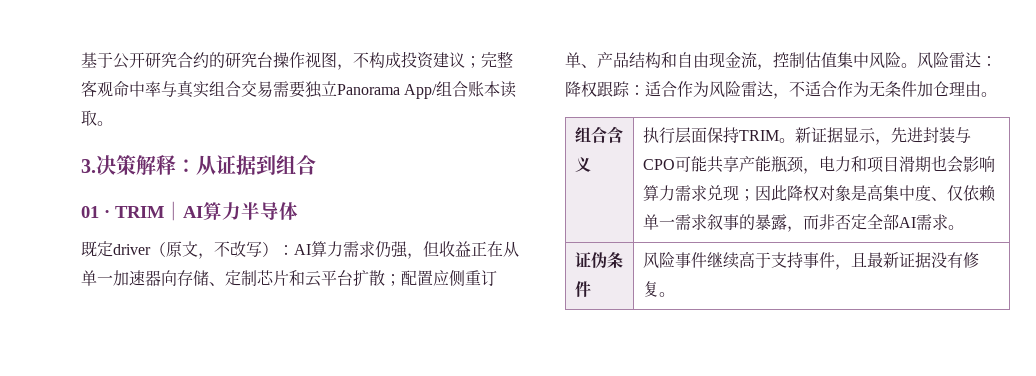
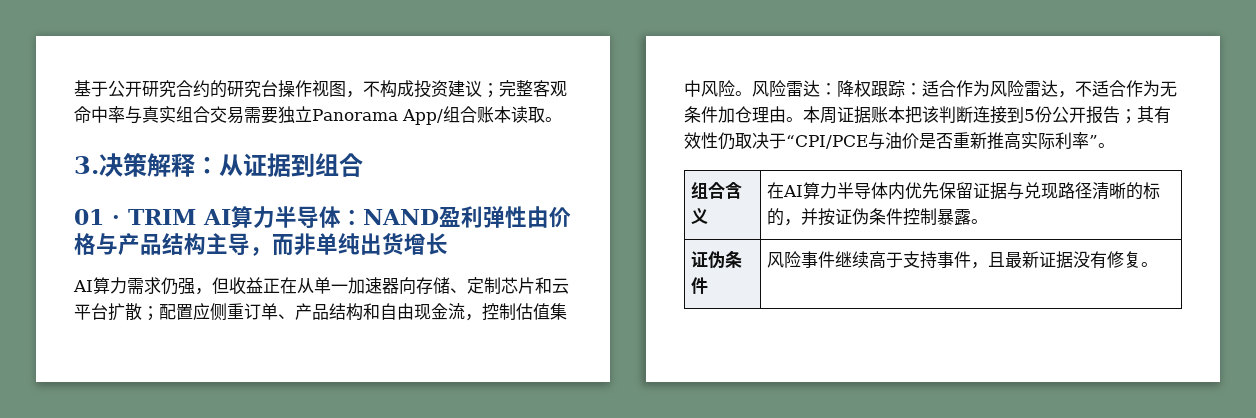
- 01 · TRIM｜AI算力半导体
- 既定driver（原文，不改写）：AI算力需求仍强，但收益正在从单一加速器向存储、定制芯片和云平台扩散；配置应侧重订单、产品结构和自由现金流，控制估值集中风险。
+ 01 · TRIM AI算力半导体：NAND盈利弹性由价格与产品结构主导，而非单纯出货增长
+ AI算力需求仍强，但收益正在从单一加速器向存储、定制芯片和云平台扩散；配置应侧重订单、产品结构和自由现金流，控制估值集中风险。
- 风险雷达：降权跟踪：适合作为风险雷达，不适合作为无条件加仓理由。
- 组合含义 | 执行层面保持TRIM。新证据显示，先进封装与CPO可能共享产能瓶颈，电力和项目滑期也会影响算力需求兑现；因此降权对象是高集中度、仅依赖单一需求叙事的暴露，而非否定全部AI需求。
+ 风险雷达：降权跟踪：适合作为风险雷达，不适合作为无条件加仓理由。本周证据账本把该判断连接到5份公开报告；其有效性仍取决于“CPI/PCE与油价是否重新推高实际利率”。
+ 组合含义 | 在AI算力半导体内优先保留证据与兑现路径清晰的标的，并按证伪条件控制暴露。

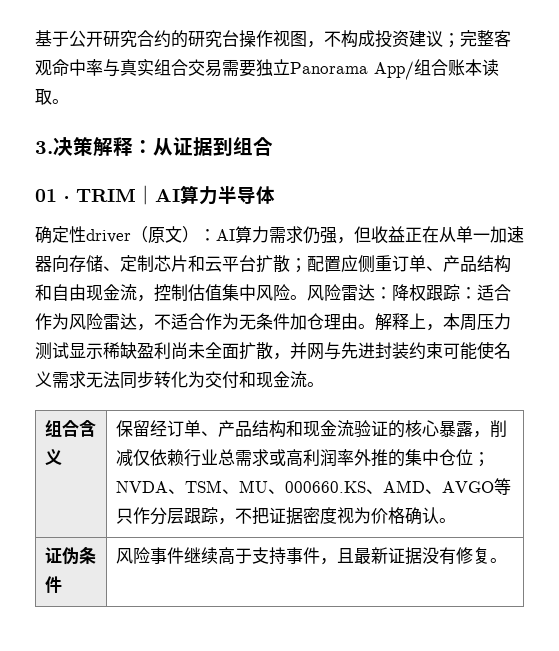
- 01 · TRIM AI算力半导体：NAND盈利弹性由价格与产品结构主导，而非单纯出货增长
- AI算力需求仍强，但收益正在从单一加速器向存储、定制芯片和云平台扩散；配置应侧重订单、产品结构和自由现金流，控制估值集中风险。
+ 01 · TRIM｜AI算力半导体
+ 确定性driver（原文）：AI算力需求仍强，但收益正在从单一加速器向存储、定制芯片和云平台扩散；配置应侧重订单、产品结构和自由现金流，控制估值集中风险。
- 本周证据账本把该判断连接到5份公开报告；其有效性仍取决于“CPI/PCE与油价是否重新推高实际利率”。
- 组合含义 | 在AI算力半导体内优先保留证据与兑现路径清晰的标的，并按证伪条件控制暴露。
+ 解释上，本周压力测试显示稀缺盈利尚未全面扩散，并网与先进封装约束可能使名义需求无法同步转化为交付和现金流。
+ 组合含义 | 保留经订单、产品结构和现金流验证的核心暴露，削减仅依赖行业总需求或高利润率外推的集中仓位；NVDA、TSM、MU、000660.KS、AMD、AVGO等只作分层跟踪，不把证据密度视为价格确认。

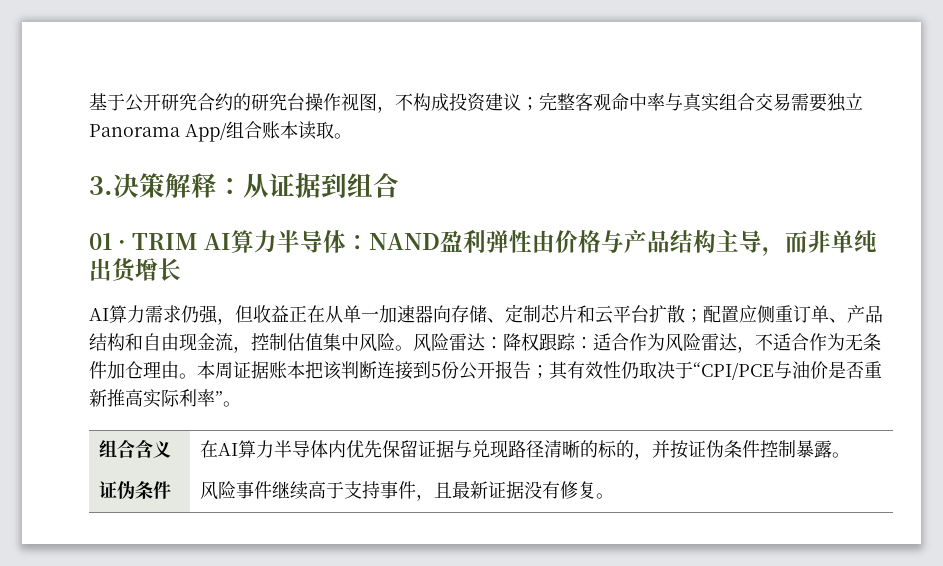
- 01 · TRIM｜AI算力半导体
- 确定性driver（原文）：AI算力需求仍强，但收益正在从单一加速器向存储、定制芯片和云平台扩散；配置应侧重订单、产品结构和自由现金流，控制估值集中风险。
+ 01 · TRIM AI算力半导体：NAND盈利弹性由价格与产品结构主导，而非单纯出货增长
+ AI算力需求仍强，但收益正在从单一加速器向存储、定制芯片和云平台扩散；配置应侧重订单、产品结构和自由现金流，控制估值集中风险。
- 解释上，本周压力测试显示稀缺盈利尚未全面扩散，并网与先进封装约束可能使名义需求无法同步转化为交付和现金流。
- 组合含义 | 保留经订单、产品结构和现金流验证的核心暴露，削减仅依赖行业总需求或高利润率外推的集中仓位；NVDA、TSM、MU、000660.KS、AMD、AVGO等只作分层跟踪，不把证据密度视为价格确认。
+ 本周证据账本把该判断连接到5份公开报告；其有效性仍取决于“CPI/PCE与油价是否重新推高实际利率”。
+ 组合含义 | 在AI算力半导体内优先保留证据与兑现路径清晰的标的，并按证伪条件控制暴露。

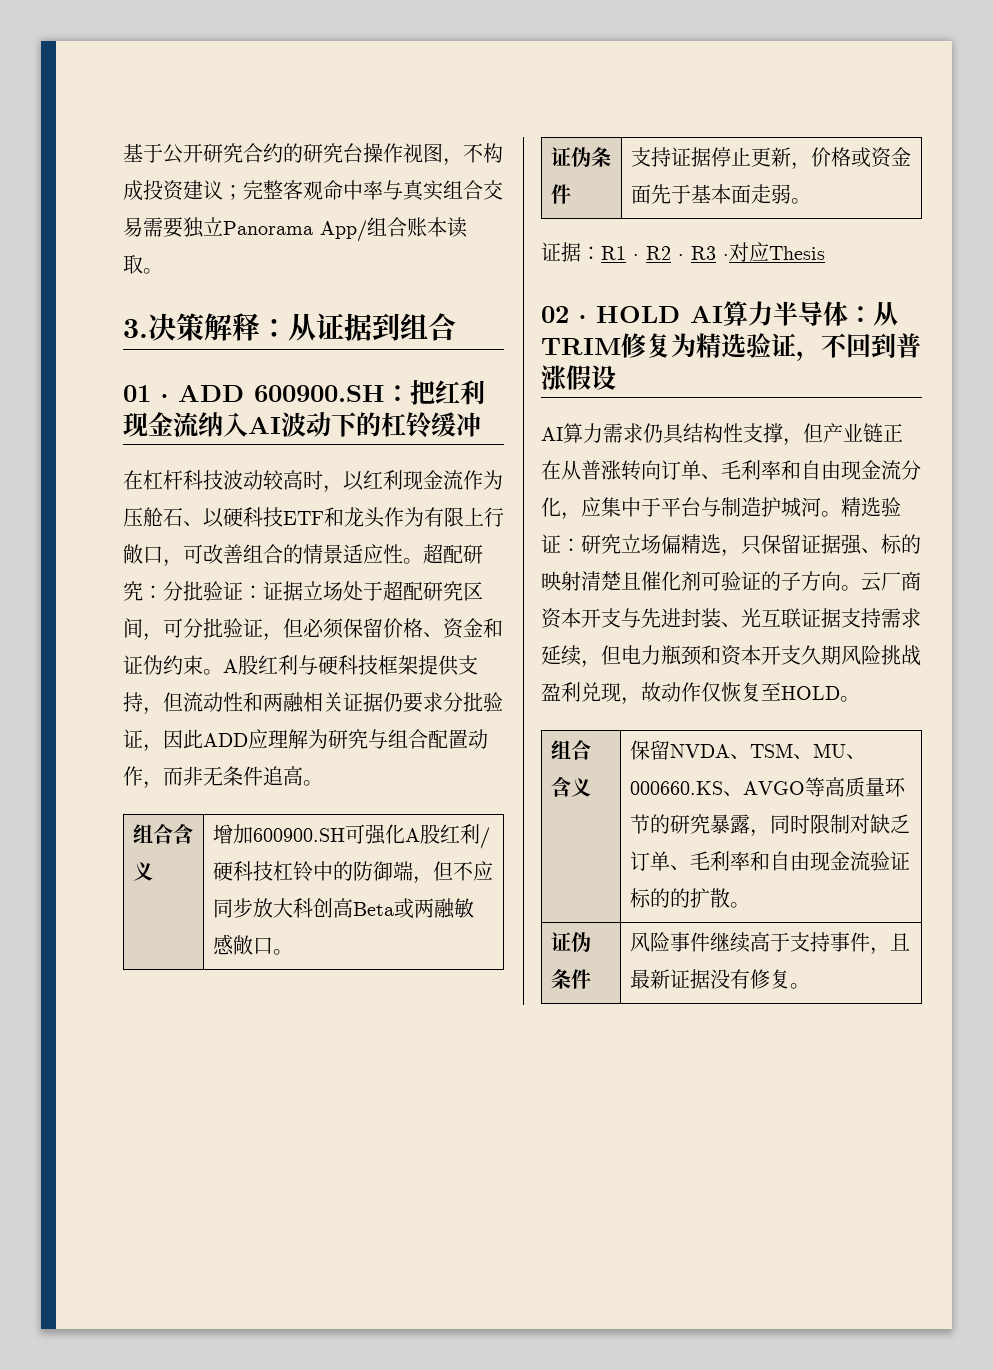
- 01 · TRIM AI算力半导体：NAND盈利弹性由价格与产品结构主导，而非单纯出货增长
- AI算力需求仍强，但收益正在从单一加速器向存储、定制芯片和云平台扩散；配置应侧重订单、产品结构和自由现金流，控制估值集中风险。风险雷达：降权跟踪：适合作为风险雷达，不适合作为无条件加仓理由。本周证据账本把该判断连接到5份公开报告；其有效性仍取决于“CPI/PCE与油价是否重新推高实际利率”。
- 组合含义 | 在AI算力半导体内优先保留证据与兑现路径清晰的标的，并按证伪条件控制暴露。
+ 01 · ADD 600900.SH：把红利现金流纳入AI波动下的杠铃缓冲
+ 在杠杆科技波动较高时，以红利现金流作为压舱石、以硬科技ETF和龙头作为有限上行敞口，可改善组合的情景适应性。超配研究：分批验证：证据立场处于超配研究区间，可分批验证，但必须保留价格、资金和证伪约束。A股红利与硬科技框架提供支持，但流动性和两融相关证据仍要求分批验证，因此ADD应理解为研究与组合配置动作，而非无条件追高。
+ 组合含义 | 增加600900.SH可强化A股红利/硬科技杠铃中的防御端，但不应同步放大科创高Beta或两融敏感敞口。
+ 证伪条件 | 支持证据停止更新，价格或资金面先于基本面走弱。
+ 证据：R1 · R2 · R3 ·对应Thesis
+ 02 · HOLD AI算力半导体：从TRIM修复为精选验证，不回到普涨假设
+ AI算力需求仍具结构性支撑，但产业链正在从普涨转向订单、毛利率和自由现金流分化，应集中于平台与制造护城河。精选验证：研究立场偏精选，只保留证据强、标的映射清楚且催化剂可验证的子方向。云厂商资本开支与先进封装、光互联证据支持需求延续，但电力瓶颈和资本开支久期风险挑战盈利兑现，故动作仅恢复至HOLD。
+ 组合含义 | 保留NVDA、TSM、MU、000660.KS、AVGO等高质量环节的研究暴露，同时限制对缺乏订单、毛利率和自由现金流验证标的的扩散。

